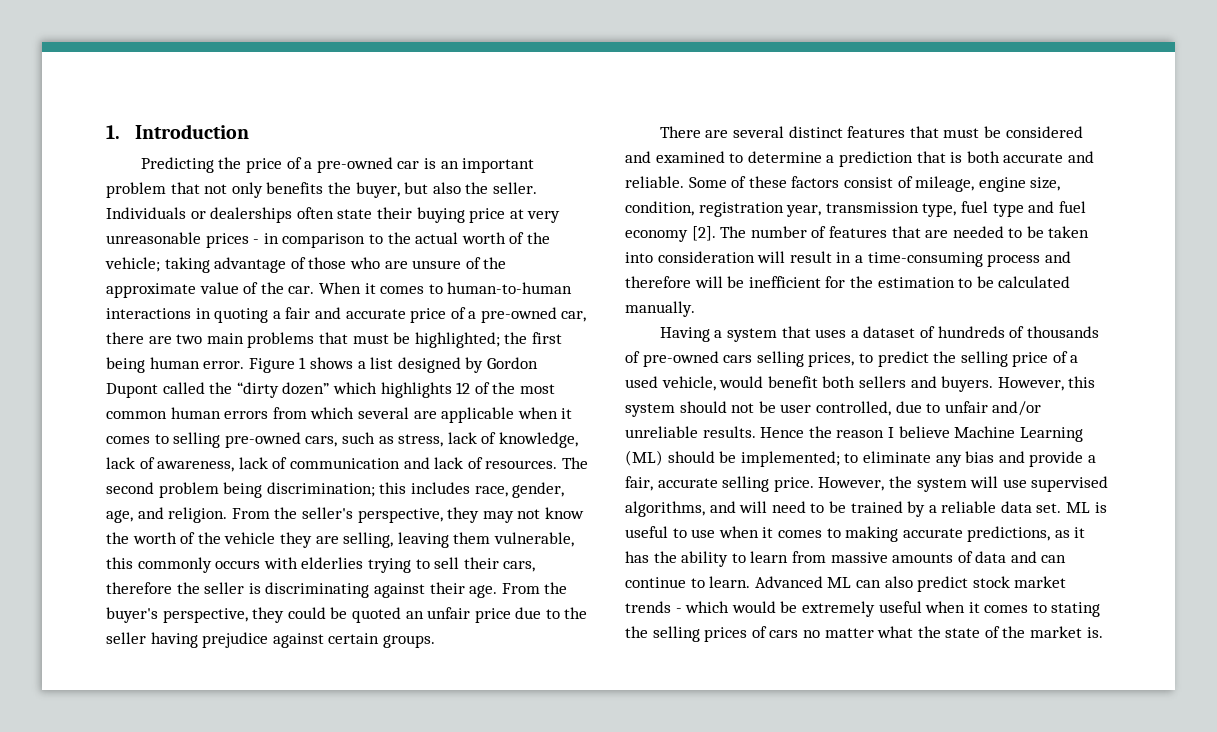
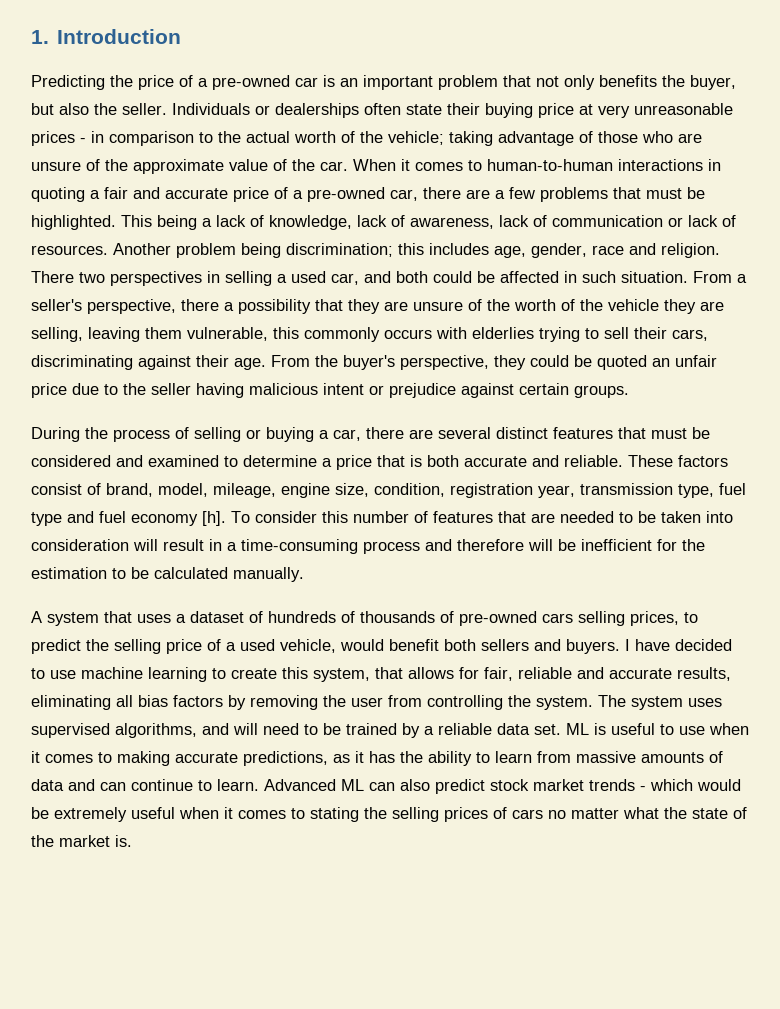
- When it comes to human-to-human interactions in quoting a fair and accurate price of a pre-owned car, there are two main problems that must be highlighted; the first being human error. Figure 1 shows a list designed by Gordon Dupont called the “dirty dozen” which highlights 12 of the most common human errors from which several are applicable when it comes to selling pre-owned cars, such as stress, lack of knowledge, lack of awareness, lack of communication and lack of resources.
+ When it comes to human-to-human interactions in quoting a fair and accurate price of a pre-owned car, there are a few problems that must be highlighted. This being a lack of knowledge, lack of awareness, lack of communication or lack of resources.
- The second problem being discrimination; this includes race, gender, age, and religion. From the seller's perspective, they may not know the worth of the vehicle they are selling, leaving them vulnerable, this commonly occurs with elderlies trying to sell their cars, therefore the seller is discriminating against their age.
+ Another problem being discrimination; this includes age, gender, race and religion. There two perspectives in selling a used car, and both could be affected in such situation. From a seller's perspective, there a possibility that they are unsure of the worth of the vehicle they are selling, leaving them vulnerable, this commonly occurs with elderlies trying to sell their cars, discriminating against their age.
- From the buyer's perspective, they could be quoted an unfair price due to the seller having prejudice against certain groups.
+ From the buyer's perspective, they could be quoted an unfair price due to the seller having malicious intent or prejudice against certain groups.
- There are several distinct features that must be considered and examined to determine a prediction that is both accurate and reliable.
+ During the process of selling or buying a car, there are several distinct features that must be considered and examined to determine a price that is both accurate and reliable.
- Some of these factors consist of mileage, engine size, condition, registration year, transmission type, fuel type and fuel economy [2]. The number of features that are needed to be taken into consideration will result in a time-consuming process and therefore will be inefficient for the estimation to be calculated manually.
+ These factors consist of brand, model, mileage, engine size, condition, registration year, transmission type, fuel type and fuel economy [h]. To consider this number of features that are needed to be taken into consideration will result in a time-consuming process and therefore will be inefficient for the estimation to be calculated manually.
- Having a system that uses a dataset of hundreds of thousands of pre-owned cars selling prices, to predict the selling price of a used vehicle, would benefit both sellers and buyers.
+ A system that uses a dataset of hundreds of thousands of pre-owned cars selling prices, to predict the selling price of a used vehicle, would benefit both sellers and buyers.
- However, this system should not be user controlled, due to unfair and/or unreliable results. Hence the reason I believe Machine Learning (ML) should be implemented; to eliminate any bias and provide a fair, accurate selling price. However, the system will use supervised algorithms, and will need to be trained by a reliable data set.
+ I have decided to use machine learning to create this system, that allows for fair, reliable and accurate results, eliminating all bias factors by removing the user from controlling the system. The system uses supervised algorithms, and will need to be trained by a reliable data set.

